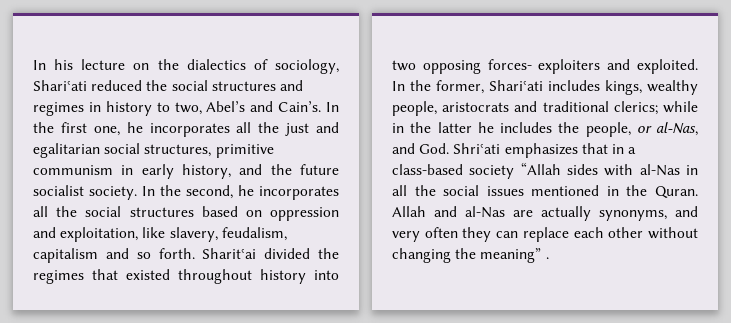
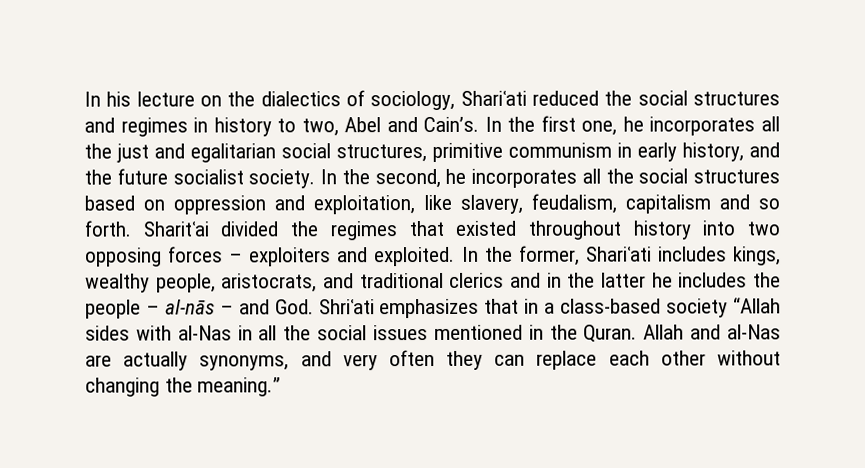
- In his lecture on the dialectics of sociology, Shariʿati reduced the social structures and regimes in history to two, Abel’s and Cain’s.
+ In his lecture on the dialectics of sociology, Shariʿati reduced the social structures and regimes in history to two, Abel and Cain’s.
- Sharitʿai divided the regimes that existed throughout history into two opposing forces- exploiters and exploited.
+ Sharitʿai divided the regimes that existed throughout history into two opposing forces – exploiters and exploited.
- In the former, Shariʿati includes kings, wealthy people, aristocrats and traditional clerics; while in the latter he includes the people, or al-Nas, and God. Shriʿati emphasizes that in a class-based society “Allah sides with al-Nas in all the social issues mentioned in the Quran.
+ In the former, Shariʿati includes kings, wealthy people, aristocrats, and traditional clerics and in the latter he includes the people – al-nās – and God. Shriʿati emphasizes that in a class-based society “Allah sides with al-Nas in all the social issues mentioned in the Quran.
- Allah and al-Nas are actually synonyms, and very often they can replace each other without changing the meaning” .
+ Allah and al-Nas are actually synonyms, and very often they can replace each other without changing the meaning.”

